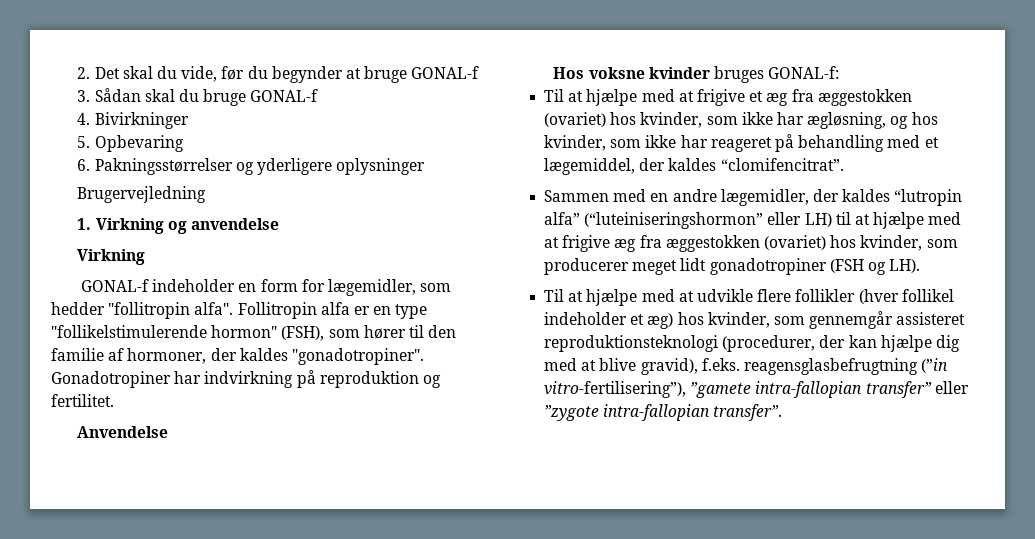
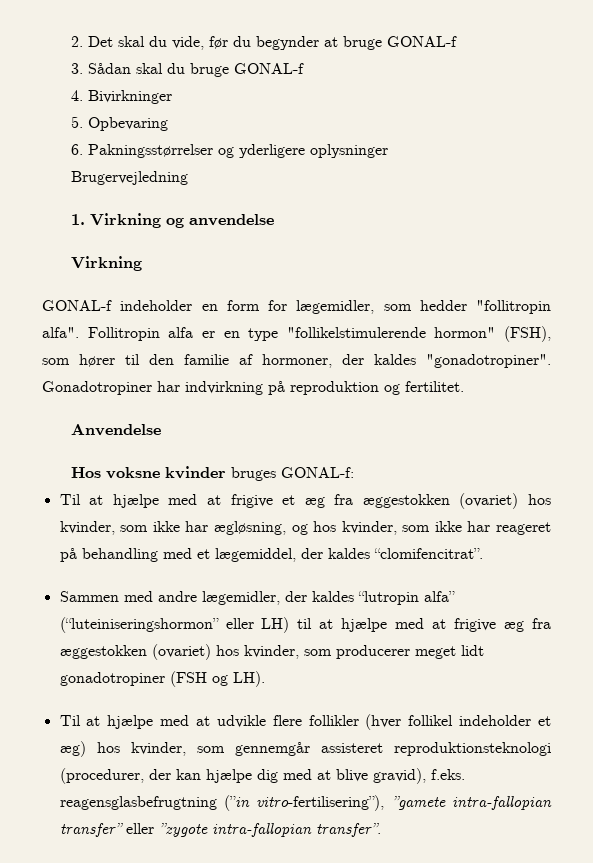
- Sammen med en andre lægemidler, der kaldes “lutropin alfa” (“luteiniseringshormon” eller LH) til at hjælpe med at frigive æg fra æggestokken (ovariet) hos kvinder, som producerer meget lidt gonadotropiner (FSH og LH).
+ Sammen med andre lægemidler, der kaldes “lutropin alfa” (“luteiniseringshormon” eller LH) til at hjælpe med at frigive æg fra æggestokken (ovariet) hos kvinder, som producerer meget lidt gonadotropiner (FSH og LH).

